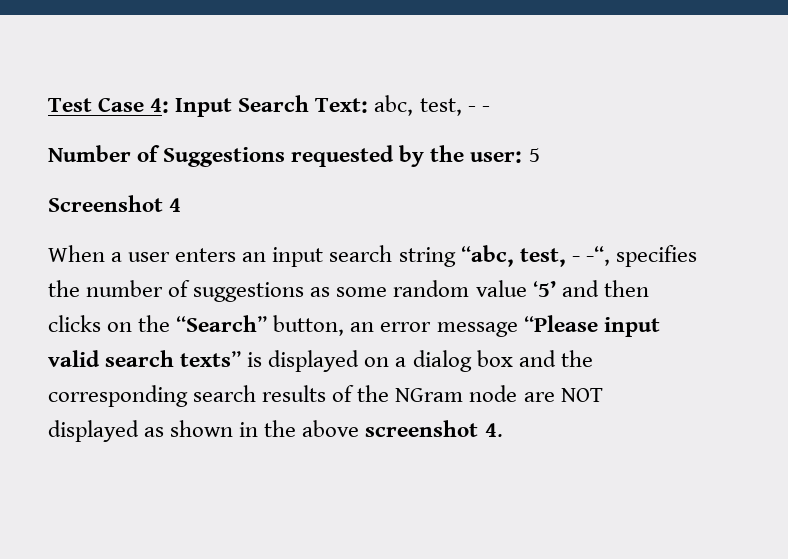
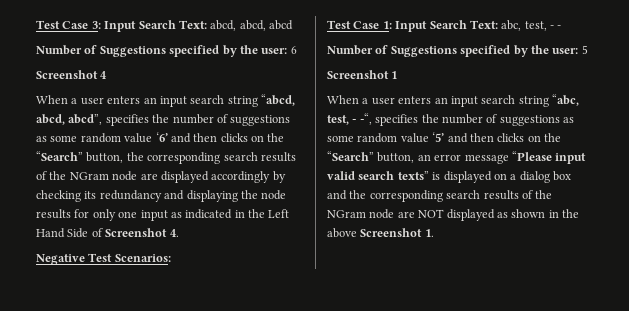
- Test Case 4: Input Search Text: abc, test, - -
+ Test Case 3: Input Search Text: abcd, abcd, abcd
+ Number of Suggestions specified by the user: 6
+ Screenshot 4
+ When a user enters an input search string “abcd, abcd, abcd”, specifies the number of suggestions as some random value ‘6’ and then clicks on the “Search” button, the corresponding search results of the NGram node are displayed accordingly by checking its redundancy and displaying the node results for only one input as indicated in the Left Hand Side of Screenshot 4.
+ Negative Test Scenarios:
+ Test Case 1: Input Search Text: abc, test, - -
- Number of Suggestions requested by the user: 5
+ Number of Suggestions specified by the user: 5
- Screenshot 4
+ Screenshot 1
- When a user enters an input search string “abc, test, - -“, specifies the number of suggestions as some random value ‘5’ and then clicks on the “Search” button, an error message “Please input valid search texts” is displayed on a dialog box and the corresponding search results of the NGram node are NOT displayed as shown in the above screenshot 4.
+ When a user enters an input search string “abc, test, - -“, specifies the number of suggestions as some random value ‘5’ and then clicks on the “Search” button, an error message “Please input valid search texts” is displayed on a dialog box and the corresponding search results of the NGram node are NOT displayed as shown in the above Screenshot 1.

